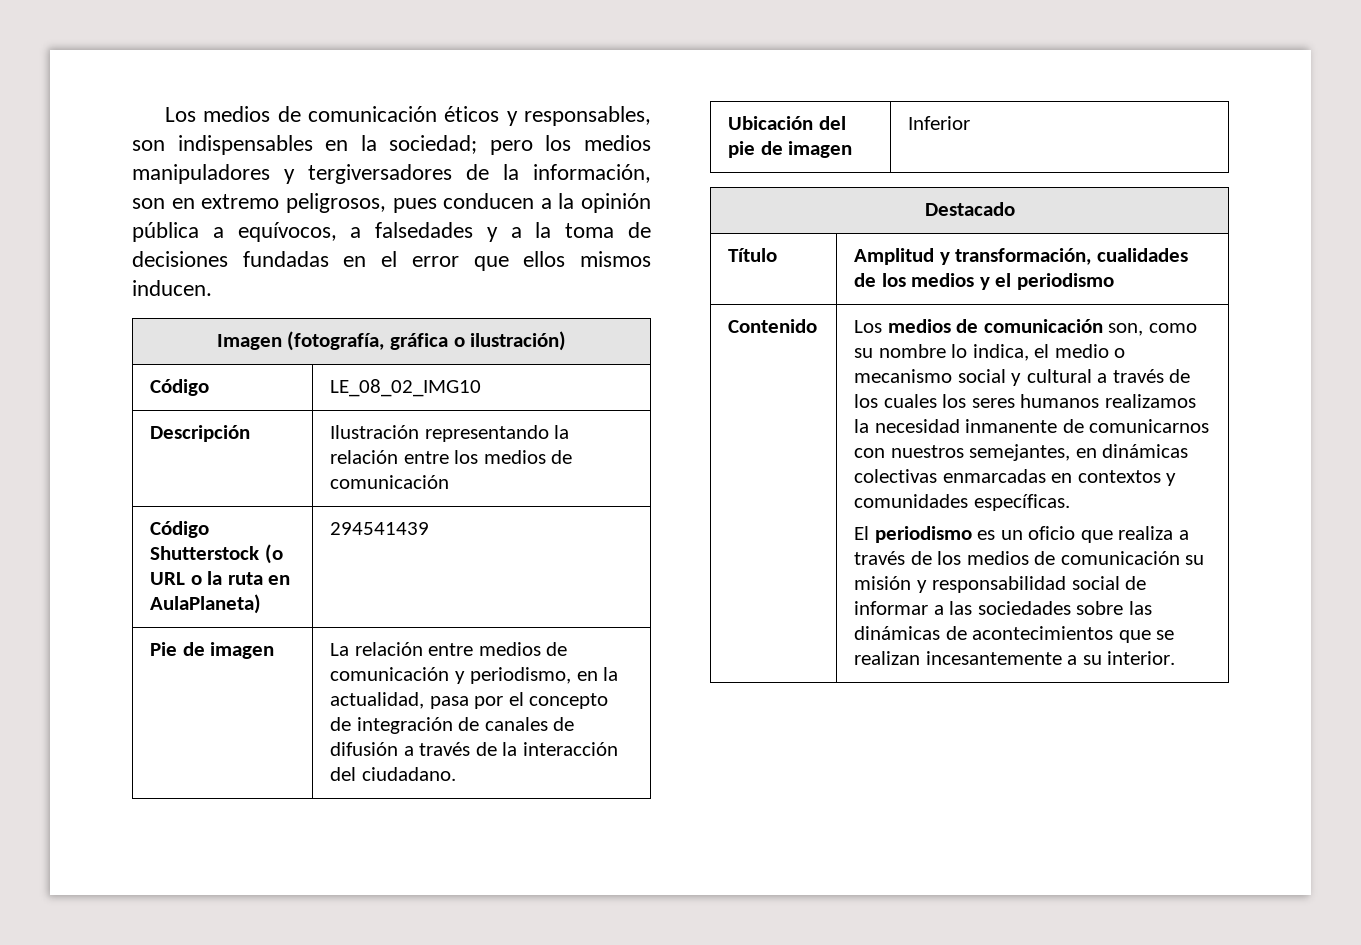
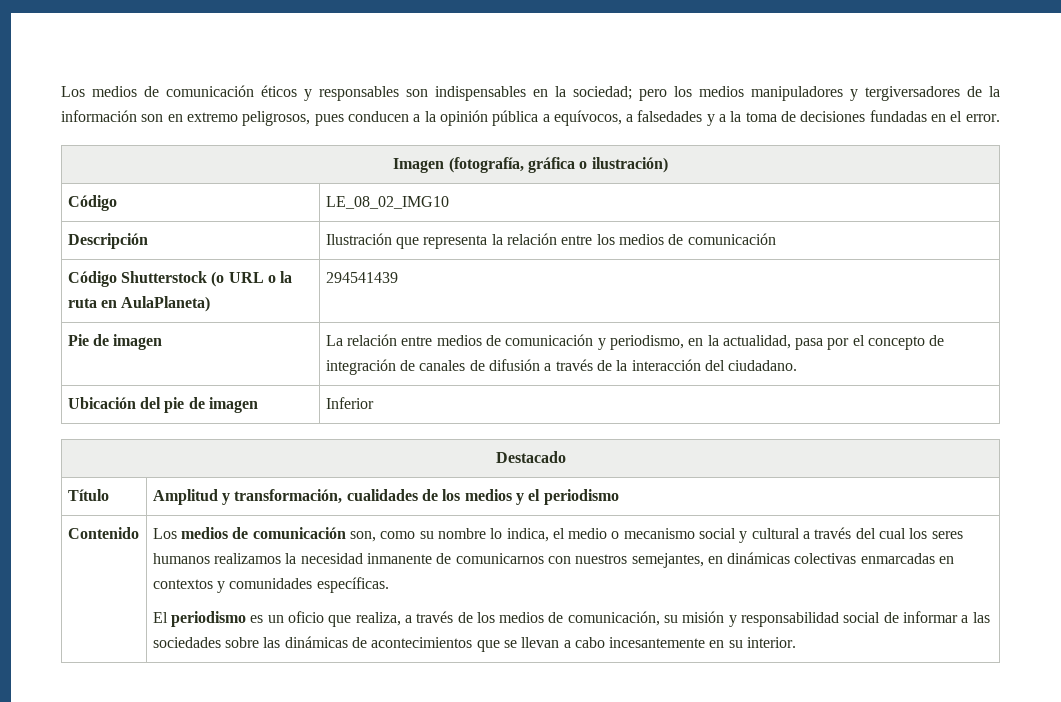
- Los medios de comunicación éticos y responsables, son indispensables en la sociedad; pero los medios manipuladores y tergiversadores de la información, son en extremo peligrosos, pues conducen a la opinión pública a equívocos, a falsedades y a la toma de decisiones fundadas en el error que ellos mismos inducen.
+ Los medios de comunicación éticos y responsables son indispensables en la sociedad; pero los medios manipuladores y tergiversadores de la información son en extremo peligrosos, pues conducen a la opinión pública a equívocos, a falsedades y a la toma de decisiones fundadas en el error.
- Descripción | Ilustración representando la relación entre los medios de comunicación
+ Descripción | Ilustración que representa la relación entre los medios de comunicación
- Los medios de comunicación son, como su nombre lo indica, el medio o mecanismo social y cultural a través de los cuales los seres humanos realizamos la necesidad inmanente de comunicarnos con nuestros semejantes, en dinámicas colectivas enmarcadas en contextos y comunidades específicas.
+ Los medios de comunicación son, como su nombre lo indica, el medio o mecanismo social y cultural a través del cual los seres humanos realizamos la necesidad inmanente de comunicarnos con nuestros semejantes, en dinámicas colectivas enmarcadas en contextos y comunidades específicas.
- El periodismo es un oficio que realiza a través de los medios de comunicación su misión y responsabilidad social de informar a las sociedades sobre las dinámicas de acontecimientos que se realizan incesantemente a su interior.
+ El periodismo es un oficio que realiza, a través de los medios de comunicación, su misión y responsabilidad social de informar a las sociedades sobre las dinámicas de acontecimientos que se llevan a cabo incesantemente en su interior.

